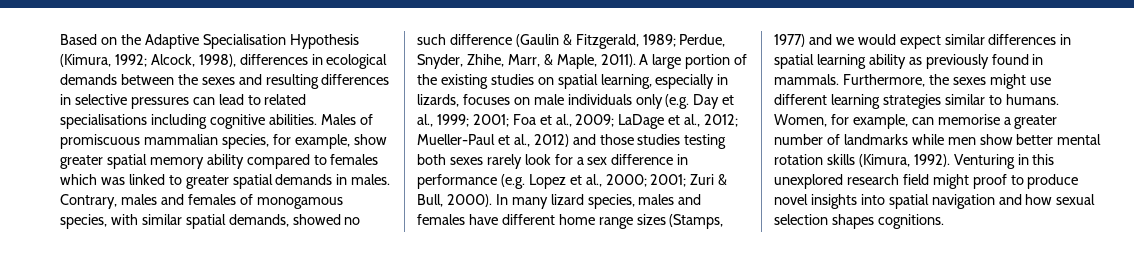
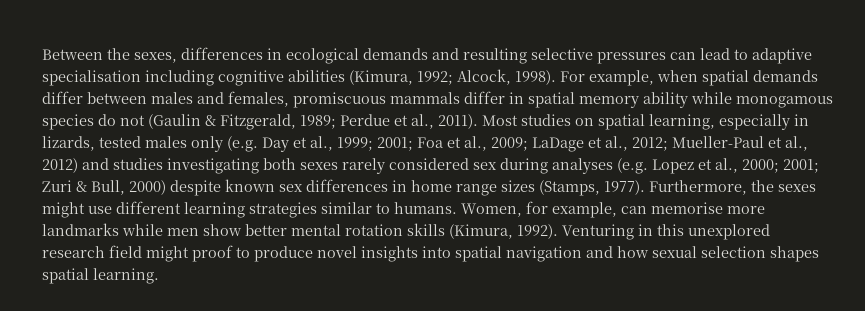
- Based on the Adaptive Specialisation Hypothesis (Kimura, 1992; Alcock, 1998), differences in ecological demands between the sexes and resulting differences in selective pressures can lead to related specialisations including cognitive abilities. Males of promiscuous mammalian species, for example, show greater spatial memory ability compared to females which was linked to greater spatial demands in males. Contrary, males and females of monogamous species, with similar spatial demands, showed no such difference (Gaulin & Fitzgerald, 1989; Perdue, Snyder, Zhihe, Marr, & Maple, 2011). A large portion of the existing studies on spatial learning, especially in lizards, focuses on male individuals only (e.g. Day et al., 1999; 2001; Foa et al., 2009; LaDage et al., 2012; Mueller-Paul et al., 2012) and those studies testing both sexes rarely look for a sex difference in performance (e.g. Lopez et al., 2000; 2001; Zuri & Bull, 2000). In many lizard species, males and females have different home range sizes (Stamps, 1977) and we would expect similar differences in spatial learning ability as previously found in mammals.
+ Between the sexes, differences in ecological demands and resulting selective pressures can lead to adaptive specialisation including cognitive abilities (Kimura, 1992; Alcock, 1998). For example, when spatial demands differ between males and females, promiscuous mammals differ in spatial memory ability while monogamous species do not (Gaulin & Fitzgerald, 1989; Perdue et al., 2011). Most studies on spatial learning, especially in lizards, tested males only (e.g. Day et al., 1999; 2001; Foa et al., 2009; LaDage et al., 2012; Mueller-Paul et al., 2012) and studies investigating both sexes rarely considered sex during analyses (e.g. Lopez et al., 2000; 2001; Zuri & Bull, 2000) despite known sex differences in home range sizes (Stamps, 1977).
- Women, for example, can memorise a greater number of landmarks while men show better mental rotation skills (Kimura, 1992).
+ Women, for example, can memorise more landmarks while men show better mental rotation skills (Kimura, 1992).
- Venturing in this unexplored research field might proof to produce novel insights into spatial navigation and how sexual selection shapes cognitions.
+ Venturing in this unexplored research field might proof to produce novel insights into spatial navigation and how sexual selection shapes spatial learning.

